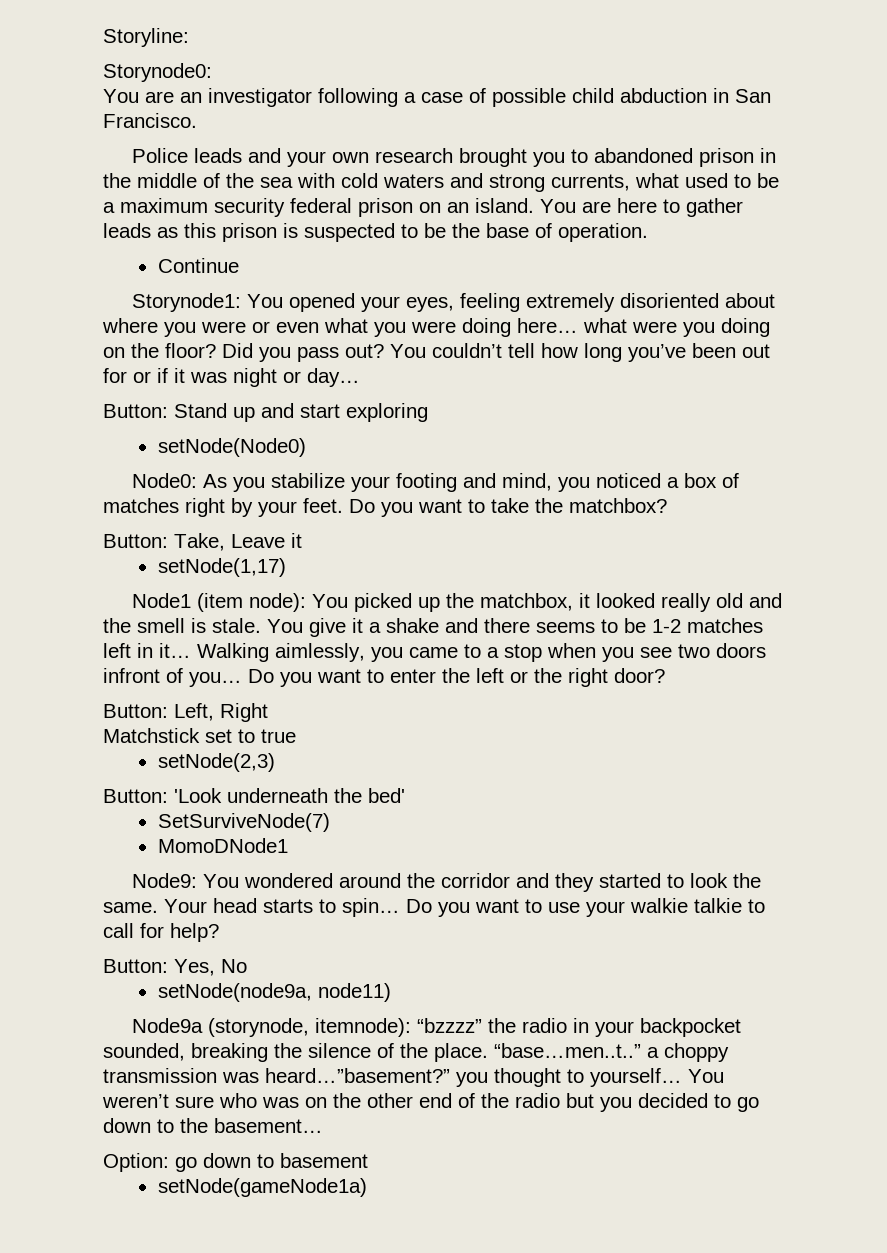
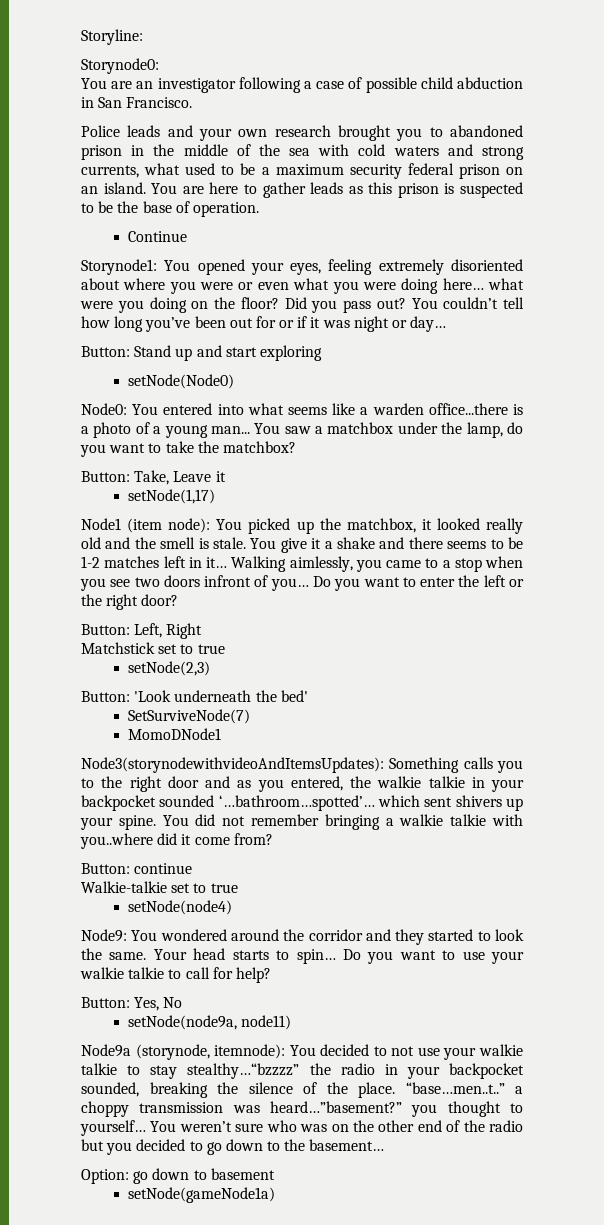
- Node0: As you stabilize your footing and mind, you noticed a box of matches right by your feet. Do you want to take the matchbox?
+ Node0: You entered into what seems like a warden office...there is a photo of a young man... You saw a matchbox under the lamp, do you want to take the matchbox?
+ Node3(storynodewithvideoAndItemsUpdates): Something calls you to the right door and as you entered, the walkie talkie in your backpocket sounded ‘…bathroom…spotted’… which sent shivers up your spine. You did not remember bringing a walkie talkie with you..where did it come from?
+ Button: continue
+ Walkie-talkie set to true
+ setNode(node4)
- Node9a (storynode, itemnode): “bzzzz” the radio in your backpocket sounded, breaking the silence of the place.
+ Node9a (storynode, itemnode): You decided to not use your walkie talkie to stay stealthy…“bzzzz” the radio in your backpocket sounded, breaking the silence of the place.

